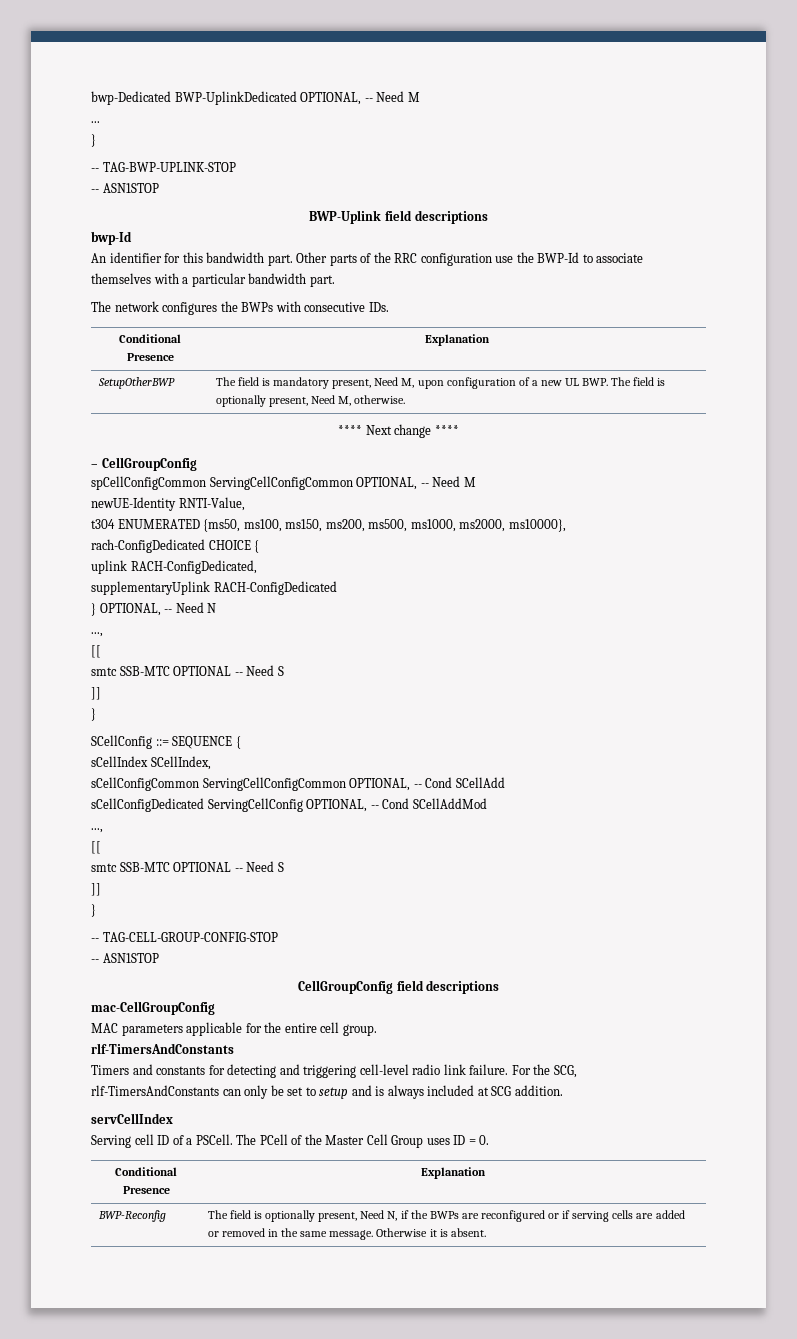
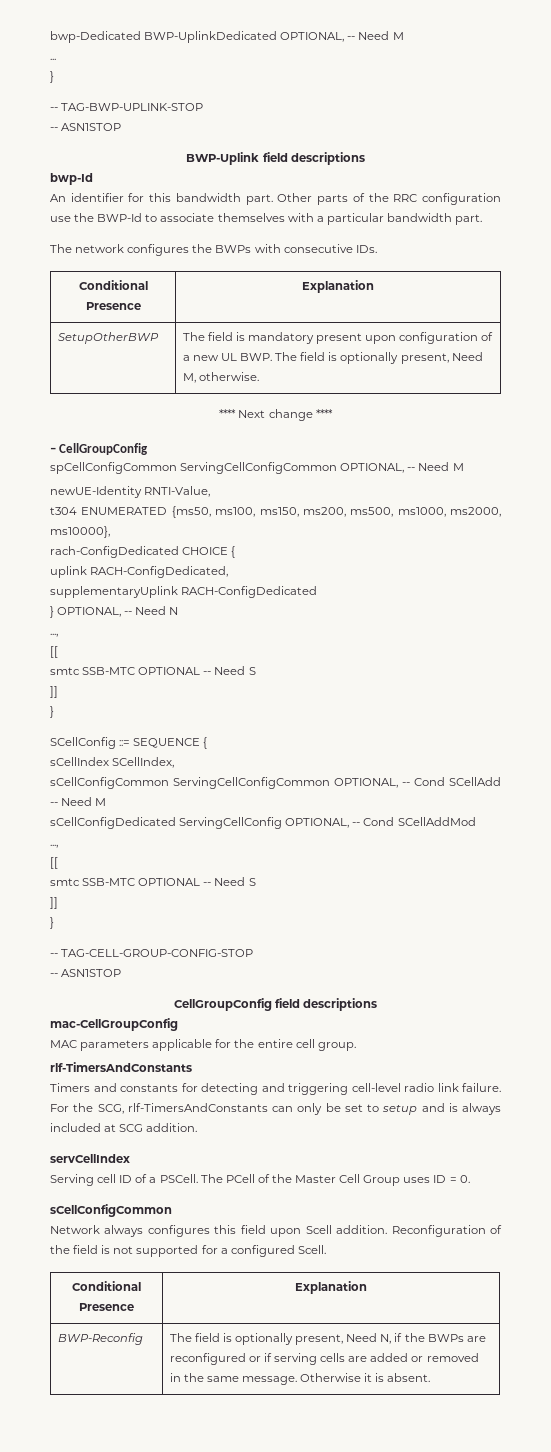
- SetupOtherBWP | The field is mandatory present, Need M, upon configuration of a new UL BWP. The field is optionally present, Need M, otherwise.
+ SetupOtherBWP | The field is mandatory present upon configuration of a new UL BWP. The field is optionally present, Need M, otherwise.
- sCellConfigCommon ServingCellConfigCommon OPTIONAL, -- Cond SCellAdd
+ sCellConfigCommon ServingCellConfigCommon OPTIONAL, -- Cond SCellAdd -- Need M
  The PCell of the Master Cell Group uses ID = 0.
+ sCellConfigCommon
+ Network always configures this field upon Scell addition. Reconfiguration of the field is not supported for a configured Scell.

